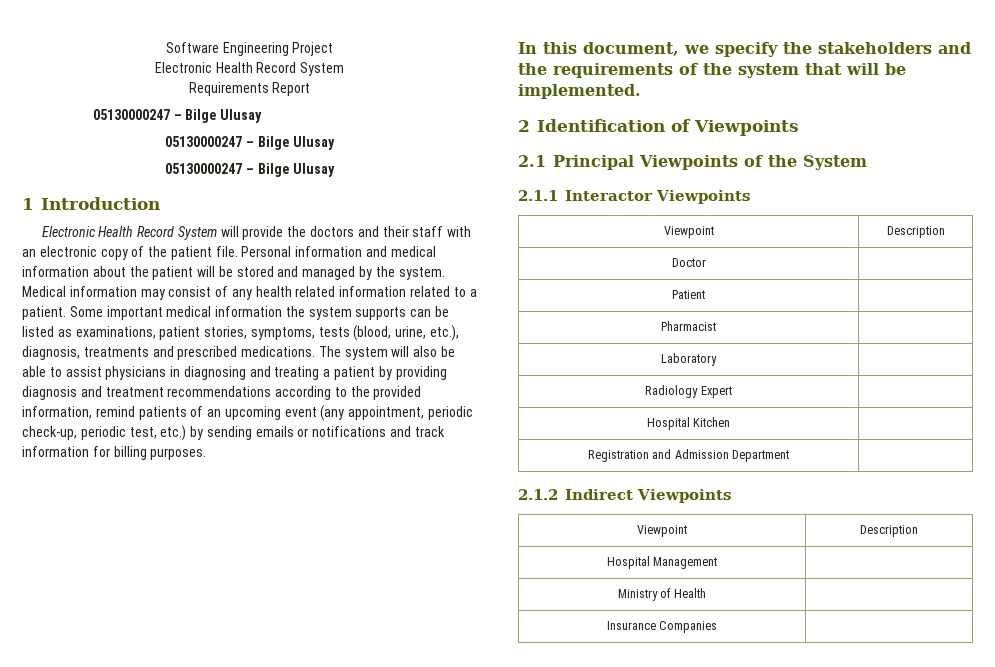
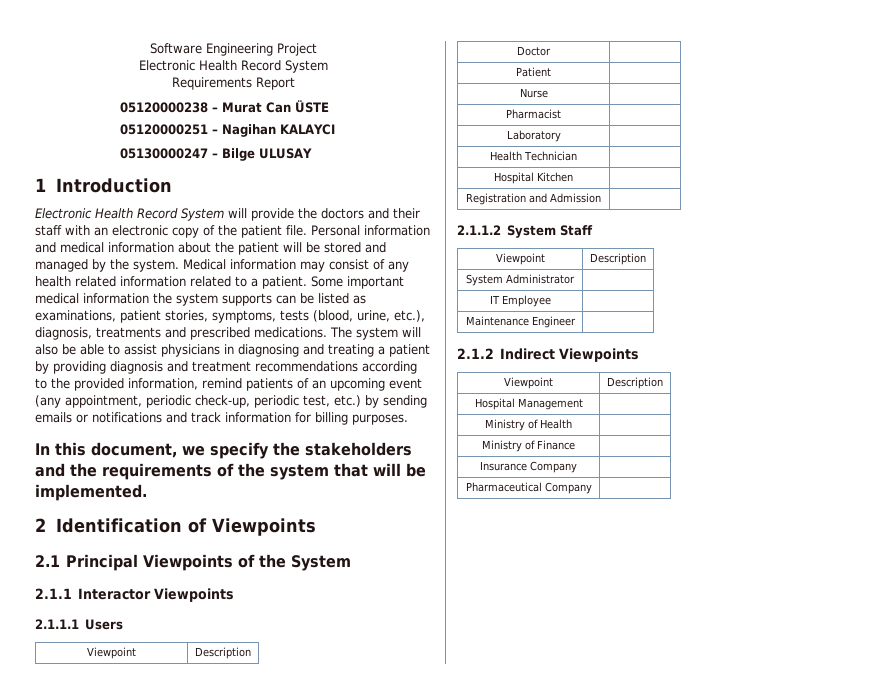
  Requirements Report
- 05130000247 – Bilge Ulusay
- 05130000247 – Bilge Ulusay
- 05130000247 – Bilge Ulusay
+ 05120000238 – Murat Can ÜSTE
+ 05120000251 – Nagihan KALAYCI
+ 05130000247 – Bilge ULUSAY
+ 2.1.1.1 Users
+ Nurse |
- Radiology Expert |
+ Health Technician |
- Registration and Admission Department |
+ Registration and Admission |
+ 2.1.1.2 System Staff
+ Viewpoint | Description
+ System Administrator |
+ IT Employee |
+ Maintenance Engineer |
- Insurance Companies |
+ Ministry of Finance |
+ Insurance Company |
+ Pharmaceutical Company |

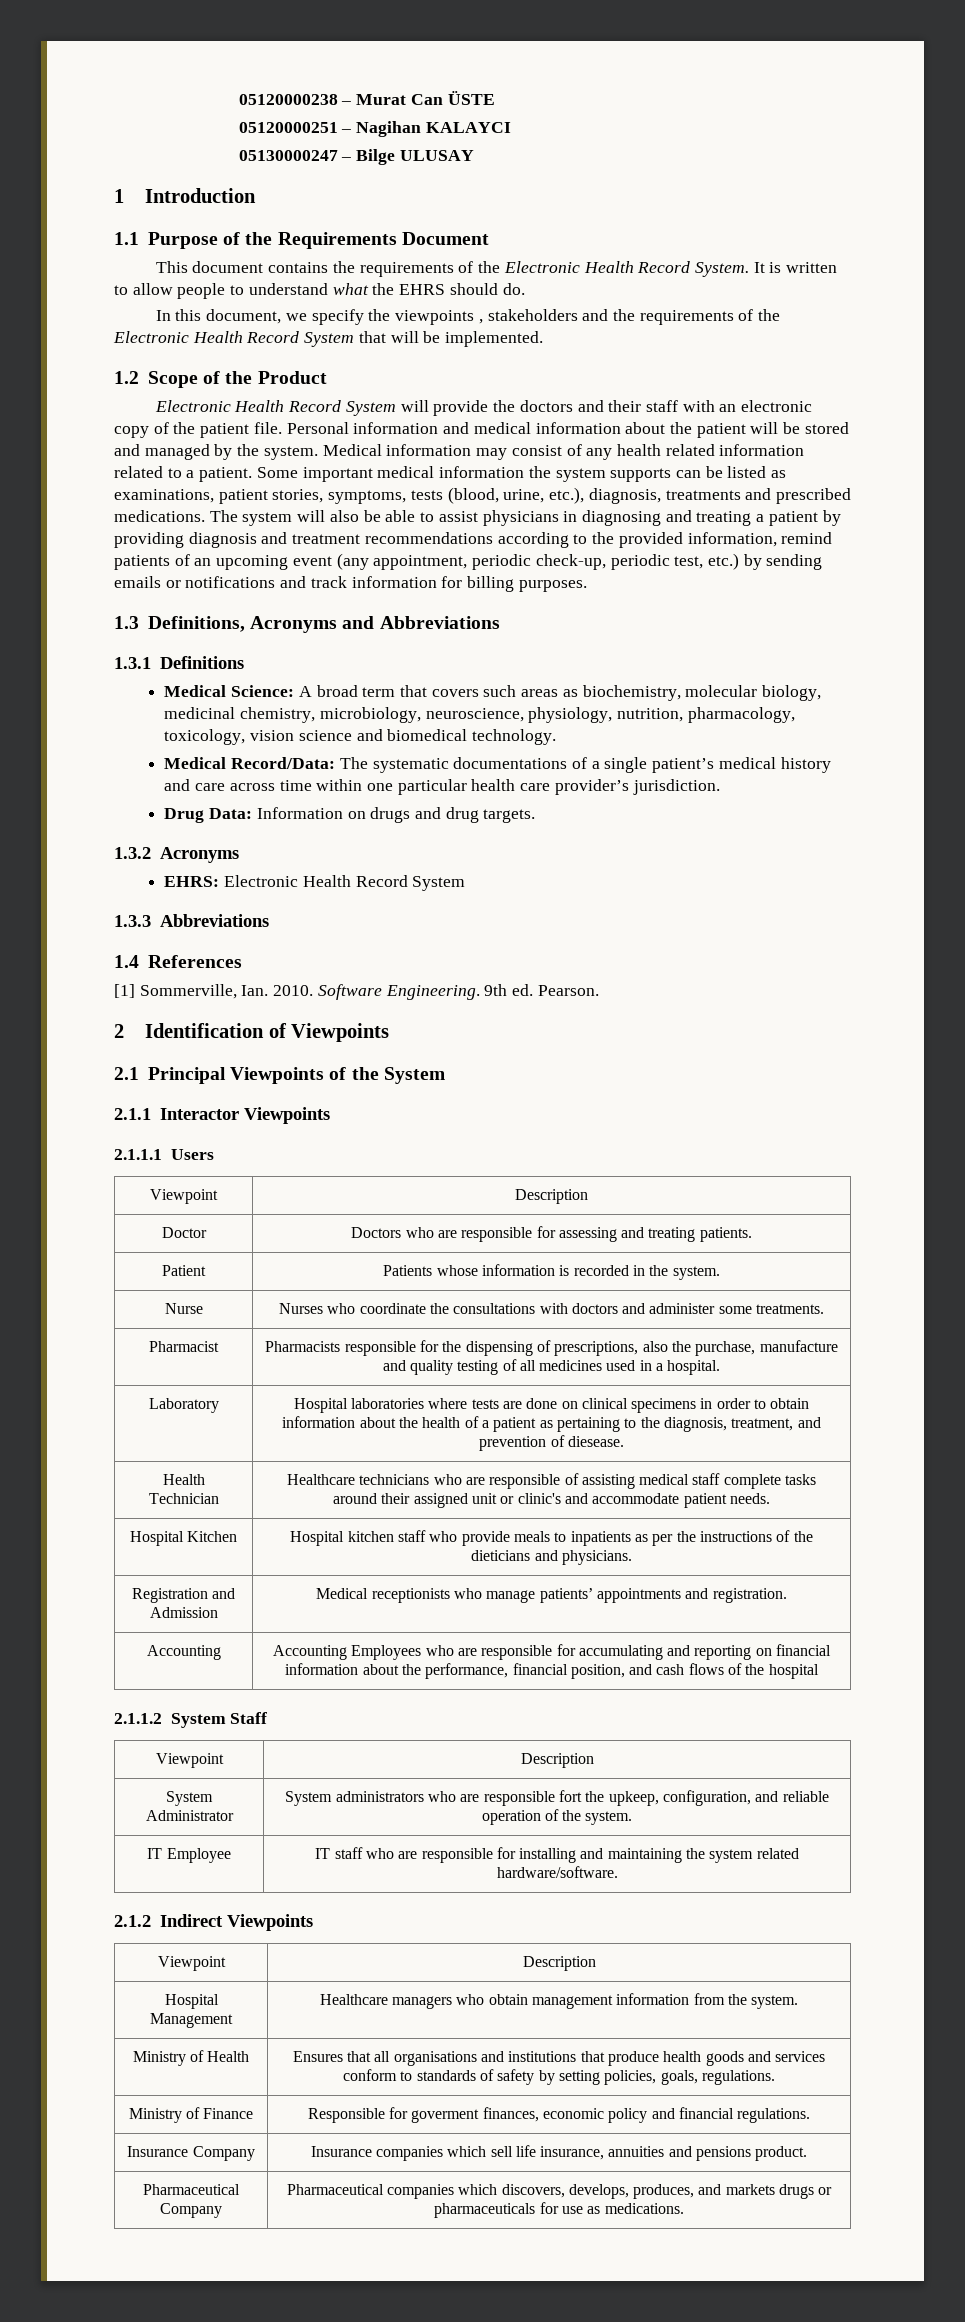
- Software Engineering Project
- Electronic Health Record System
- Requirements Report
+ 1.1 Purpose of the Requirements Document
+ This document contains the requirements of the Electronic Health Record System. It is written to allow people to understand what the EHRS should do.
+ In this document, we specify the viewpoints , stakeholders and the requirements of the Electronic Health Record System that will be implemented.
+ 1.2 Scope of the Product
- In this document, we specify the stakeholders and the requirements of the system that will be implemented.
+ 1.3 Definitions, Acronyms and Abbreviations
+ 1.3.1 Definitions
+ Medical Science: A broad term that covers such areas as biochemistry, molecular biology, medicinal chemistry, microbiology, neuroscience, physiology, nutrition, pharmacology, toxicology, vision science and biomedical technology.
+ Medical Record/Data: The systematic documentations of a single patient’s medical history and care across time within one particular health care provider’s jurisdiction.
+ Drug Data: Information on drugs and drug targets.
+ 1.3.2 Acronyms
+ EHRS: Electronic Health Record System
+ 1.3.3 Abbreviations
+ 1.4 References
+ [1] Sommerville, Ian. 2010. Software Engineering. 9th ed. Pearson.
- Doctor |
- Patient |
- Nurse |
- Pharmacist |
- Laboratory |
- Health Technician |
- Hospital Kitchen |
- Registration and Admission |
+ Doctor | Doctors who are responsible for assessing and treating patients.
+ Patient | Patients whose information is recorded in the system.
+ Nurse | Nurses who coordinate the consultations with doctors and administer some treatments.
+ Pharmacist | Pharmacists responsible for the dispensing of prescriptions, also the purchase, manufacture and quality testing of all medicines used in a hospital.
+ Laboratory | Hospital laboratories where tests are done on clinical specimens in order to obtain information about the health of a patient as pertaining to the diagnosis, treatment, and prevention of diesease.
+ Health Technician | Healthcare technicians who are responsible of assisting medical staff complete tasks around their assigned unit or clinic's and accommodate patient needs.
+ Hospital Kitchen | Hospital kitchen staff who provide meals to inpatients as per the instructions of the dieticians and physicians.
+ Registration and Admission | Medical receptionists who manage patients’ appointments and registration.
+ Accounting | Accounting Employees who are responsible for accumulating and reporting on financial information about the performance, financial position, and cash flows of the hospital
- System Administrator |
- IT Employee |
- Maintenance Engineer |
+ System Administrator | System administrators who are responsible fort the upkeep, configuration, and reliable operation of the system.
+ IT Employee | IT staff who are responsible for installing and maintaining the system related hardware/software.
- Hospital Management |
- Ministry of Health |
- Ministry of Finance |
- Insurance Company |
- Pharmaceutical Company |
+ Hospital Management | Healthcare managers who obtain management information from the system.
+ Ministry of Health | Ensures that all organisations and institutions that produce health goods and services conform to standards of safety by setting policies, goals, regulations.
+ Ministry of Finance | Responsible for goverment finances, economic policy and financial regulations.
+ Insurance Company | Insurance companies which sell life insurance, annuities and pensions product.
+ Pharmaceutical Company | Pharmaceutical companies which discovers, develops, produces, and markets drugs or pharmaceuticals for use as medications.

